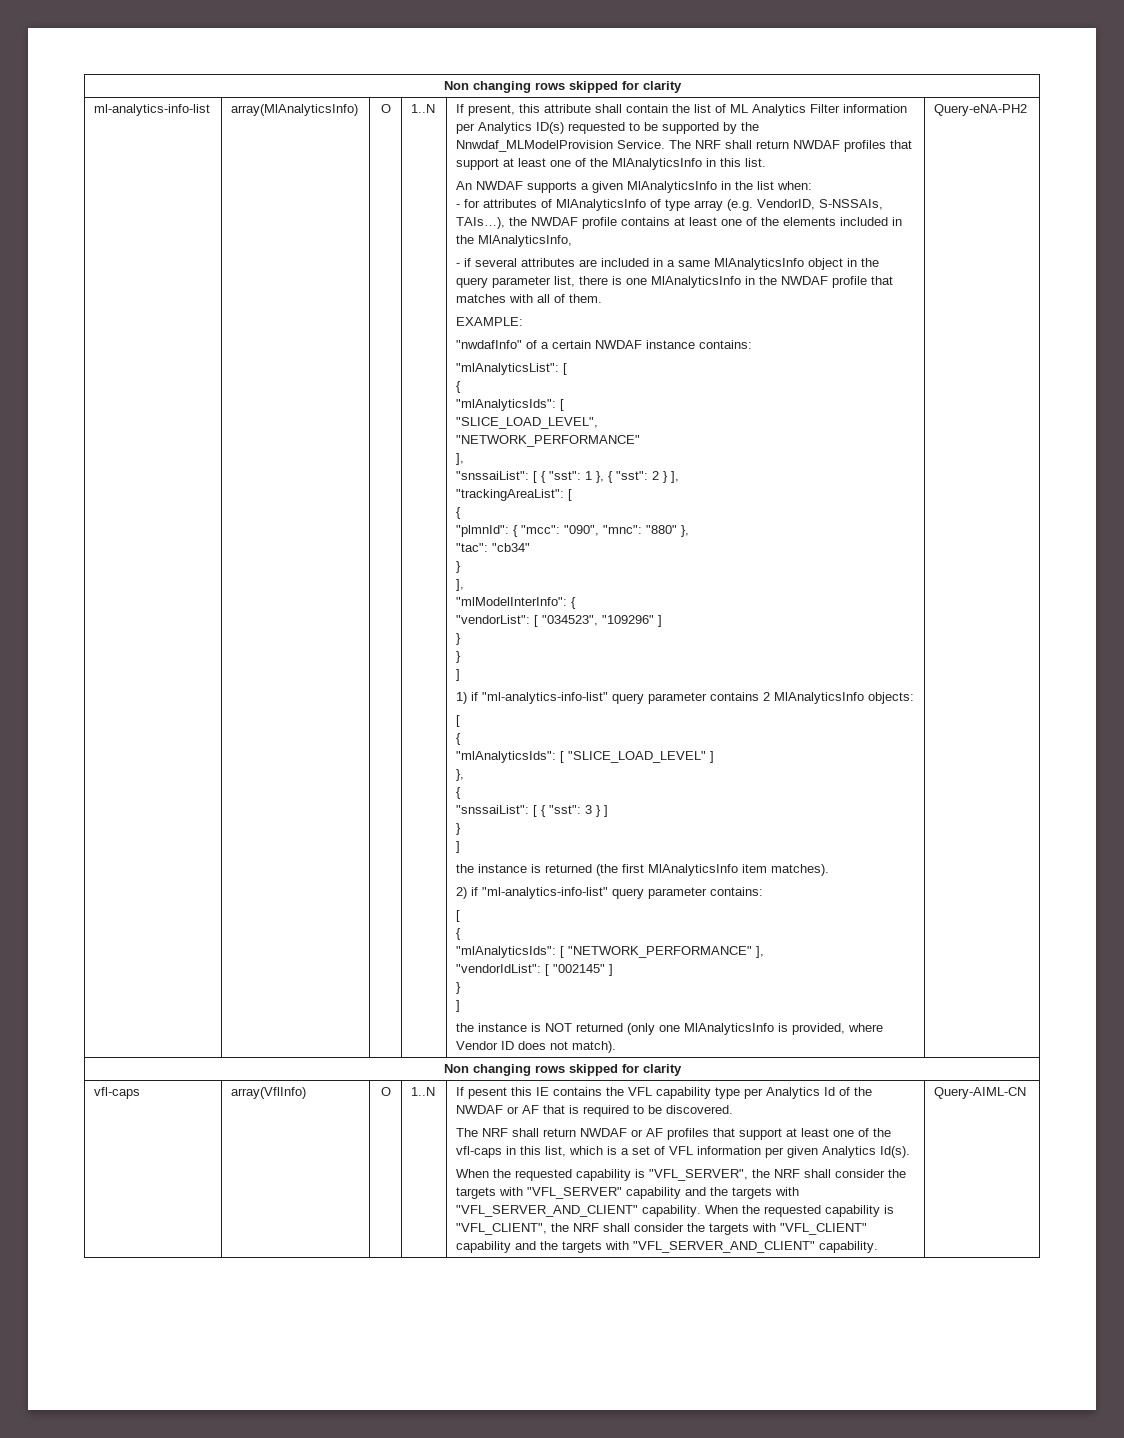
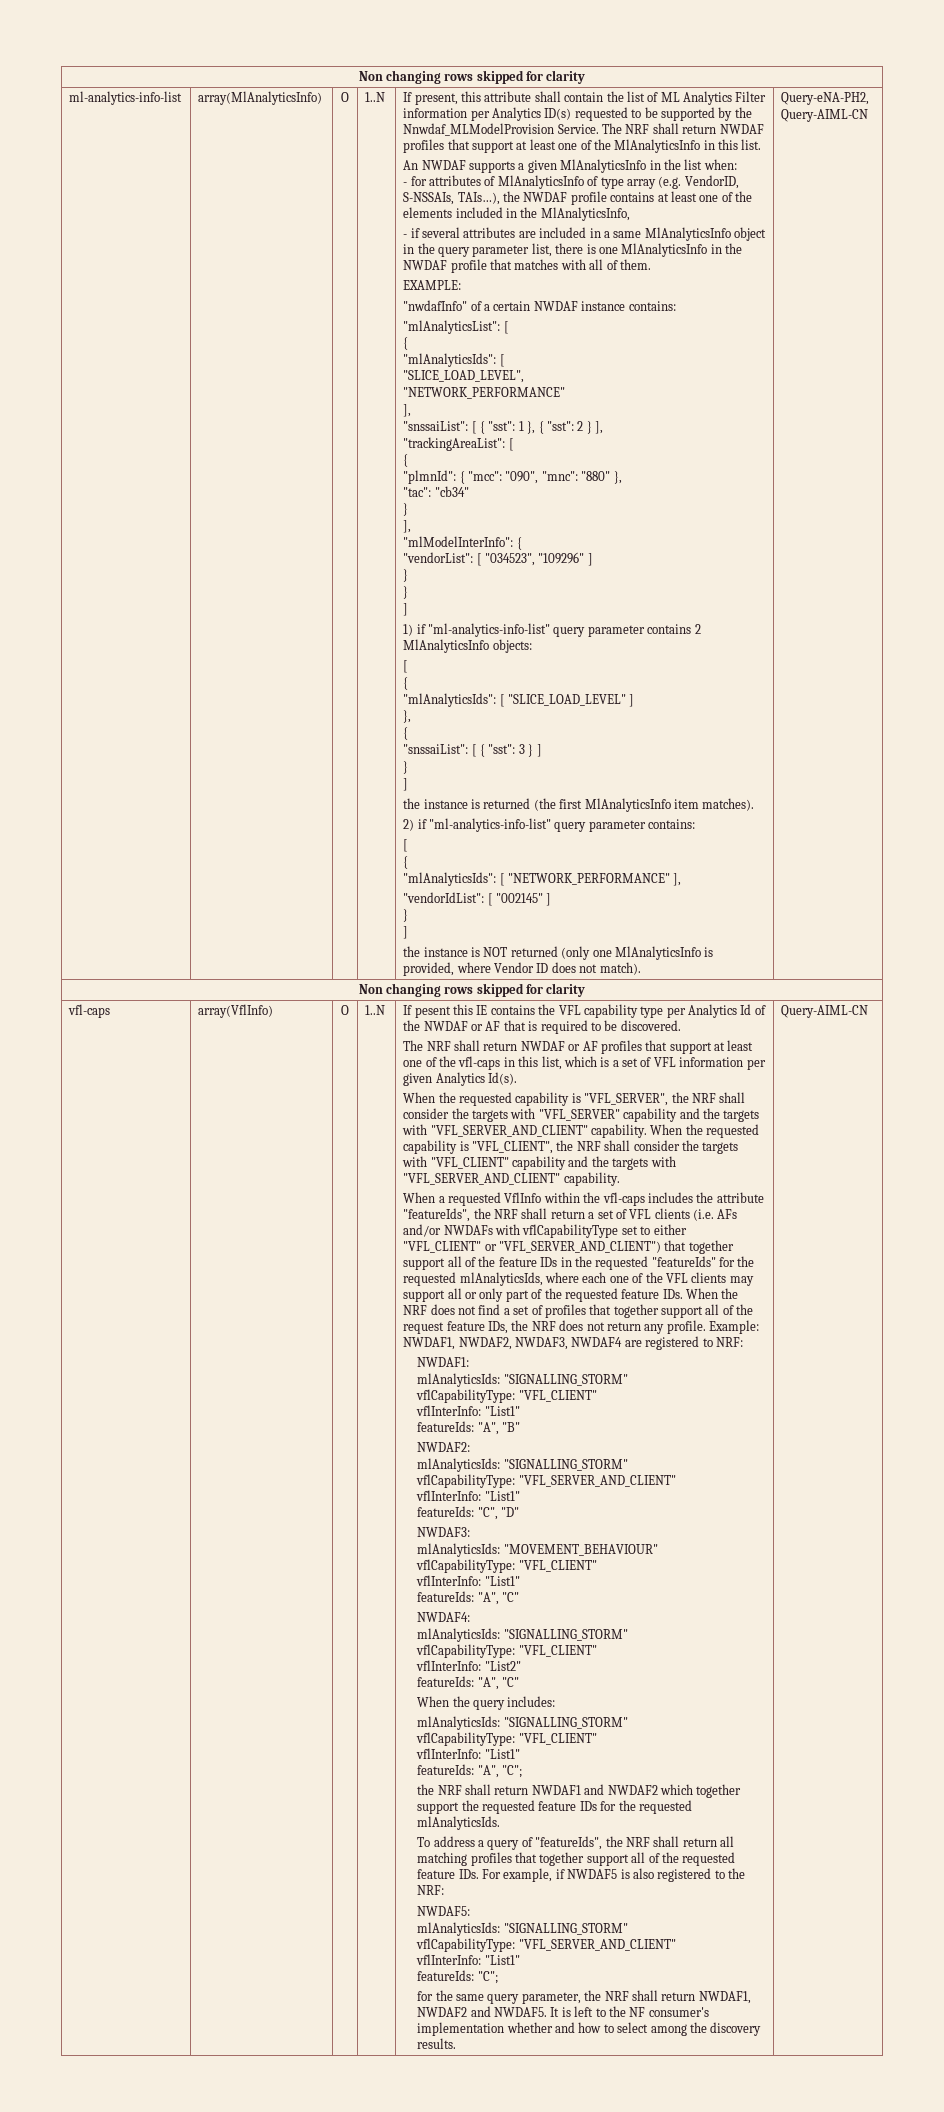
- Query-eNA-PH2
+ Query-eNA-PH2, Query-AIML-CN
+ When a requested VflInfo within the vfl-caps includes the attribute "featureIds", the NRF shall return a set of VFL clients (i.e. AFs and/or NWDAFs with vflCapabilityType set to either "VFL_CLIENT" or "VFL_SERVER_AND_CLIENT") that together support all of the feature IDs in the requested "featureIds" for the requested mlAnalyticsIds, where each one of the VFL clients may support all or only part of the requested feature IDs. When the NRF does not find a set of profiles that together support all of the request feature IDs, the NRF does not return any profile. Example: NWDAF1, NWDAF2, NWDAF3, NWDAF4 are registered to NRF:
+ NWDAF1:
+ mlAnalyticsIds: "SIGNALLING_STORM"
+ vflCapabilityType: "VFL_CLIENT"
+ vflInterInfo: "List1"
+ featureIds: "A", "B"
+ NWDAF2:
+ mlAnalyticsIds: "SIGNALLING_STORM"
+ vflCapabilityType: "VFL_SERVER_AND_CLIENT"
+ vflInterInfo: "List1"
+ featureIds: "C", "D"
+ NWDAF3:
+ mlAnalyticsIds: "MOVEMENT_BEHAVIOUR"
+ vflCapabilityType: "VFL_CLIENT"
+ vflInterInfo: "List1"
+ featureIds: "A", "C"
+ NWDAF4:
+ mlAnalyticsIds: "SIGNALLING_STORM"
+ vflCapabilityType: "VFL_CLIENT"
+ vflInterInfo: "List2"
+ featureIds: "A", "C"
+ When the query includes:
+ mlAnalyticsIds: "SIGNALLING_STORM"
+ vflCapabilityType: "VFL_CLIENT"
+ vflInterInfo: "List1"
+ featureIds: "A", "C";
+ the NRF shall return NWDAF1 and NWDAF2 which together support the requested feature IDs for the requested mlAnalyticsIds.
+ To address a query of "featureIds", the NRF shall return all matching profiles that together support all of the requested feature IDs. For example, if NWDAF5 is also registered to the NRF:
+ NWDAF5:
+ mlAnalyticsIds: "SIGNALLING_STORM"
+ vflCapabilityType: "VFL_SERVER_AND_CLIENT"
+ vflInterInfo: "List1"
+ featureIds: "C";
+ for the same query parameter, the NRF shall return NWDAF1, NWDAF2 and NWDAF5. It is left to the NF consumer's implementation whether and how to select among the discovery results.

